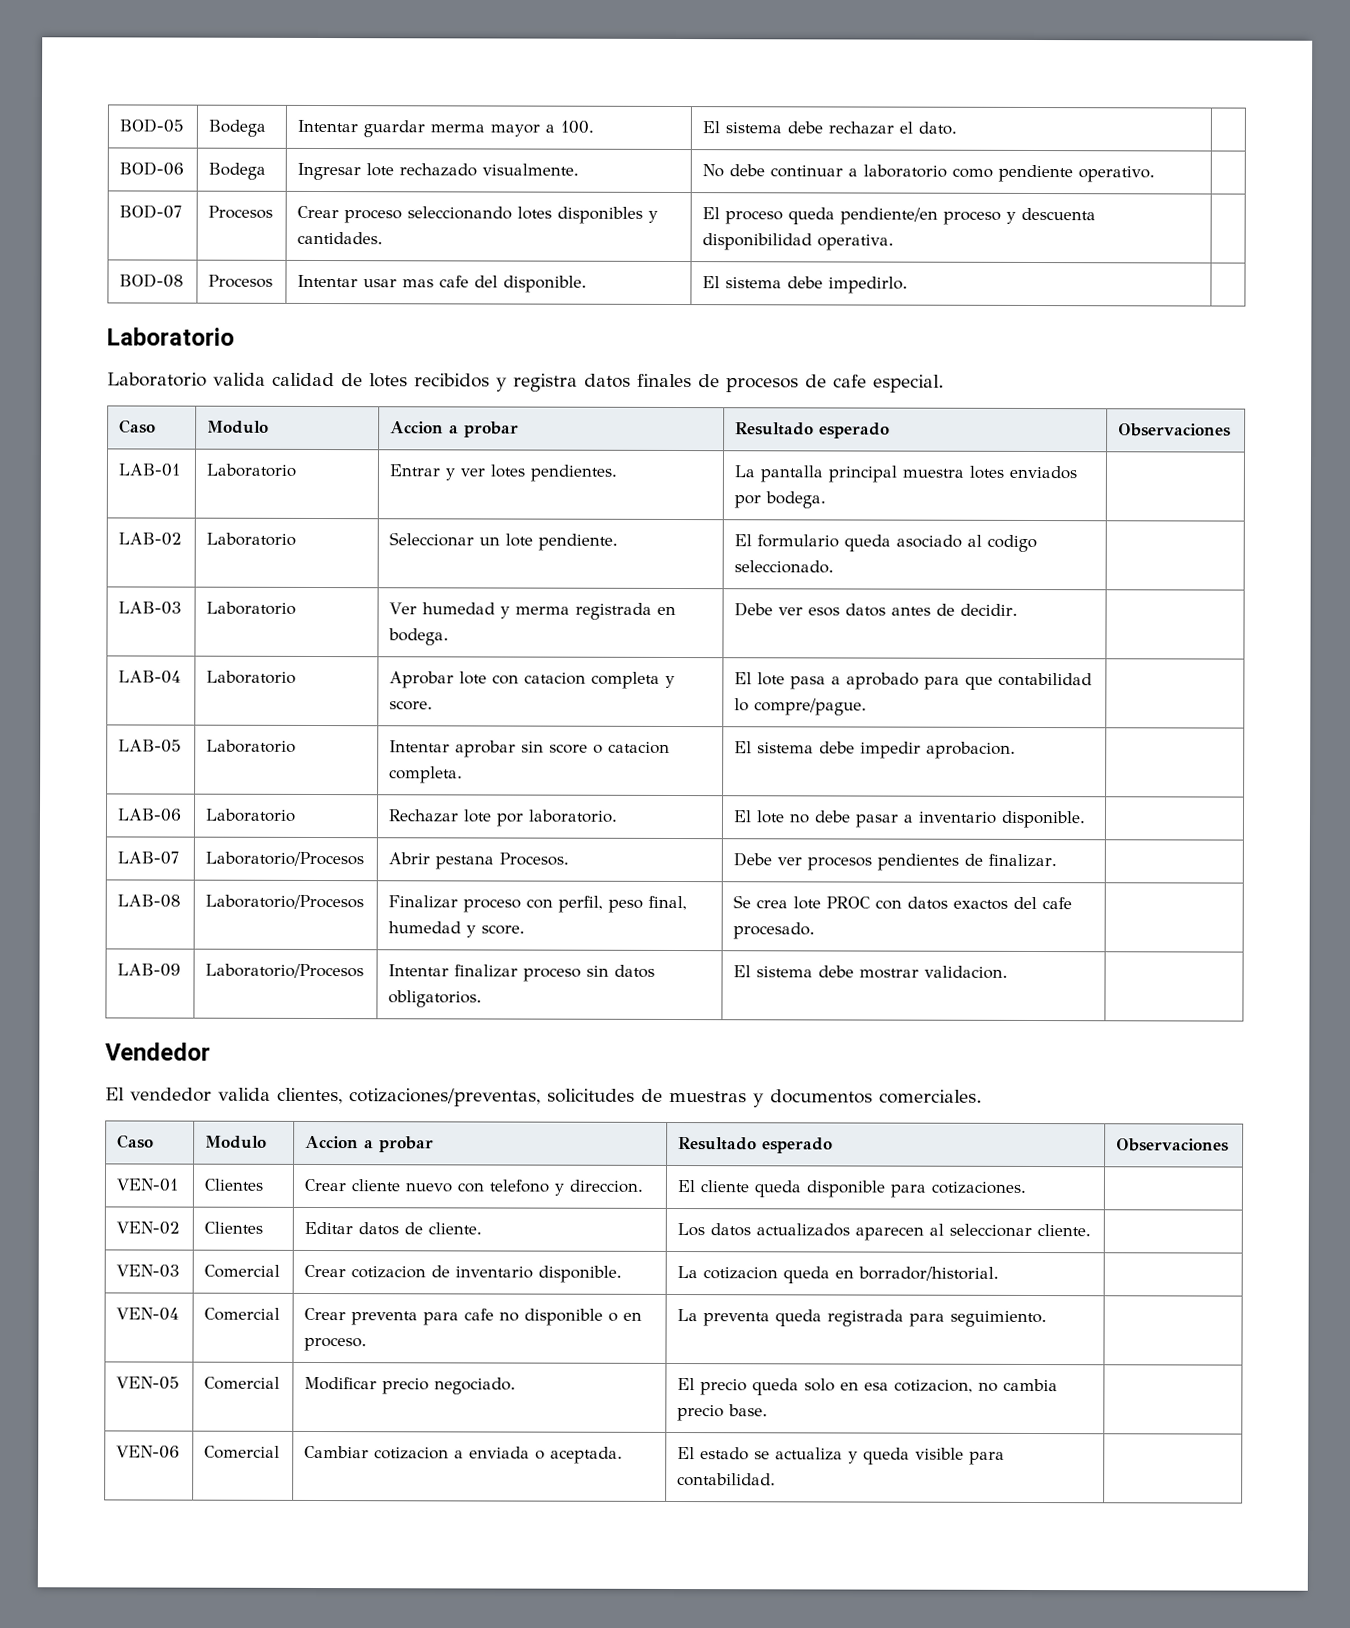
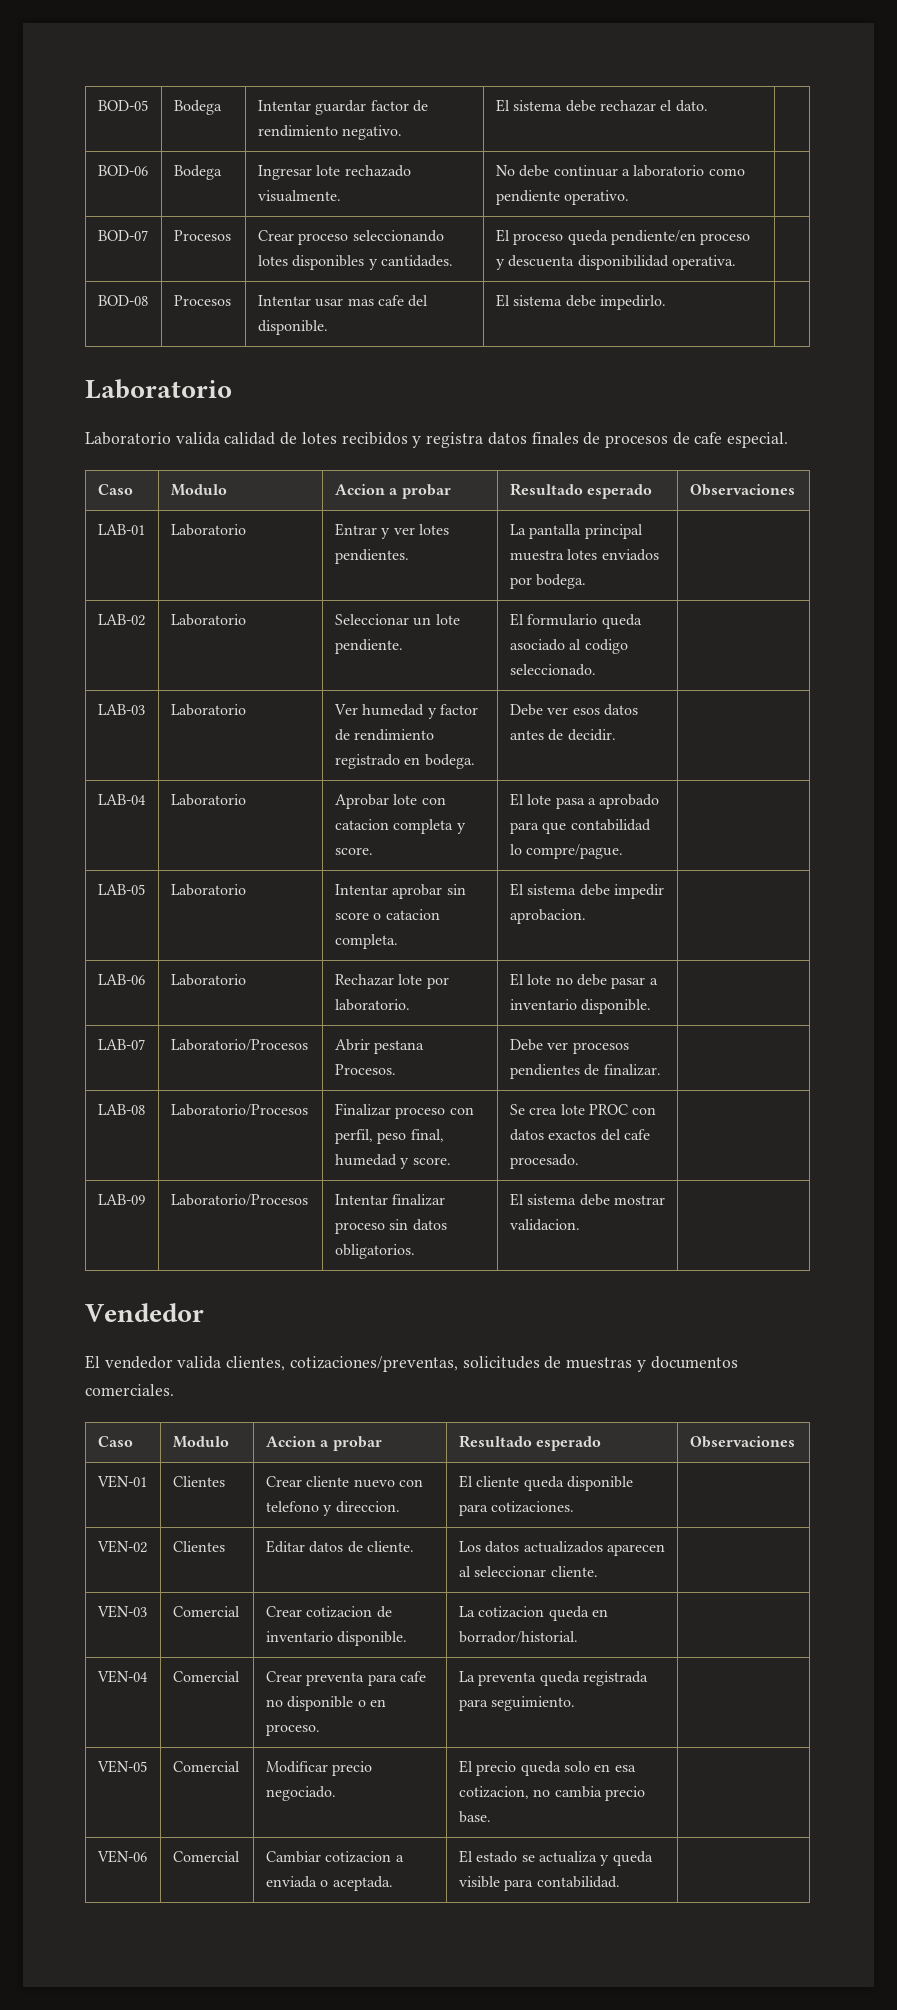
- BOD-05 | Bodega | Intentar guardar merma mayor a 100. | El sistema debe rechazar el dato. |
+ BOD-05 | Bodega | Intentar guardar factor de rendimiento negativo. | El sistema debe rechazar el dato. |
- LAB-03 | Laboratorio | Ver humedad y merma registrada en bodega. | Debe ver esos datos antes de decidir. |
+ LAB-03 | Laboratorio | Ver humedad y factor de rendimiento registrado en bodega. | Debe ver esos datos antes de decidir. |

